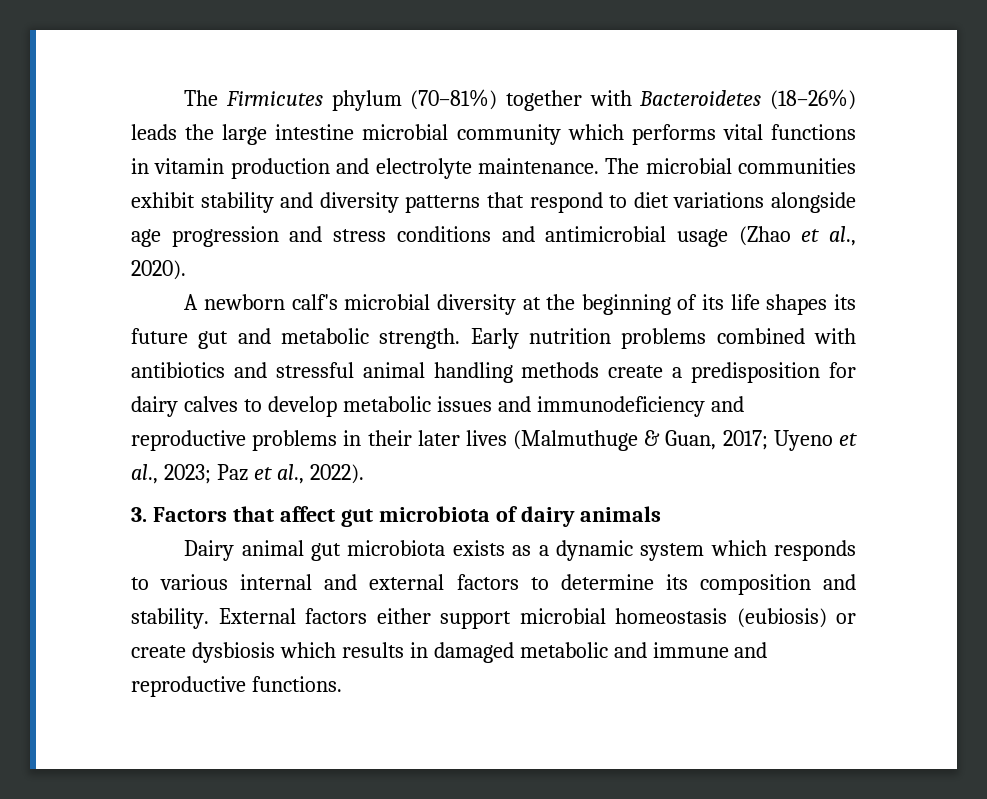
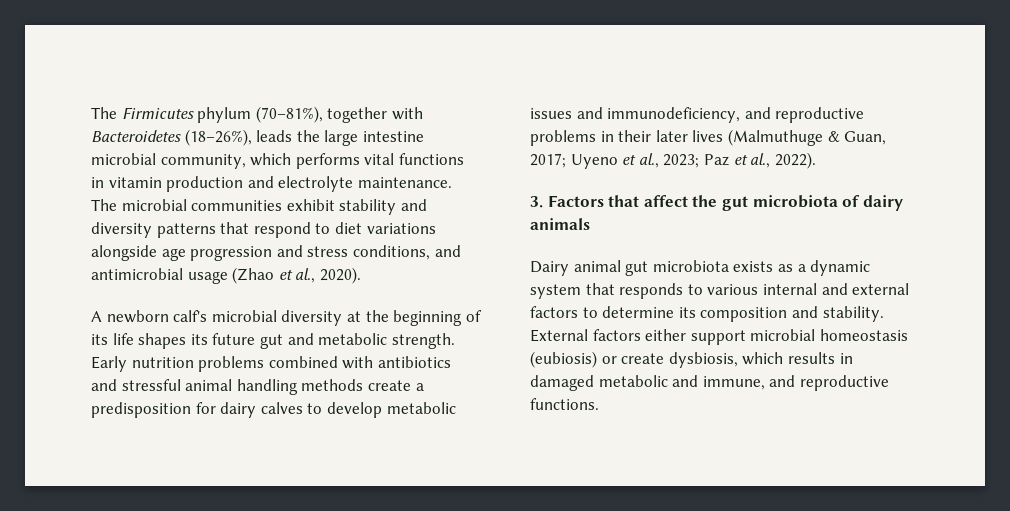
- The Firmicutes phylum (70–81%) together with Bacteroidetes (18–26%) leads the large intestine microbial community which performs vital functions in vitamin production and electrolyte maintenance.
+ The Firmicutes phylum (70–81%), together with Bacteroidetes (18–26%), leads the large intestine microbial community, which performs vital functions in vitamin production and electrolyte maintenance.
- The microbial communities exhibit stability and diversity patterns that respond to diet variations alongside age progression and stress conditions and antimicrobial usage (Zhao et al., 2020).
+ The microbial communities exhibit stability and diversity patterns that respond to diet variations alongside age progression and stress conditions, and antimicrobial usage (Zhao et al., 2020).
- Early nutrition problems combined with antibiotics and stressful animal handling methods create a predisposition for dairy calves to develop metabolic issues and immunodeficiency and reproductive problems in their later lives (Malmuthuge & Guan, 2017; Uyeno et al., 2023; Paz et al., 2022).
+ Early nutrition problems combined with antibiotics and stressful animal handling methods create a predisposition for dairy calves to develop metabolic issues and immunodeficiency, and reproductive problems in their later lives (Malmuthuge & Guan, 2017; Uyeno et al., 2023; Paz et al., 2022).
- 3. Factors that affect gut microbiota of dairy animals
+ 3. Factors that affect the gut microbiota of dairy animals
- Dairy animal gut microbiota exists as a dynamic system which responds to various internal and external factors to determine its composition and stability.
+ Dairy animal gut microbiota exists as a dynamic system that responds to various internal and external factors to determine its composition and stability.
- External factors either support microbial homeostasis (eubiosis) or create dysbiosis which results in damaged metabolic and immune and reproductive functions.
+ External factors either support microbial homeostasis (eubiosis) or create dysbiosis, which results in damaged metabolic and immune, and reproductive functions.

